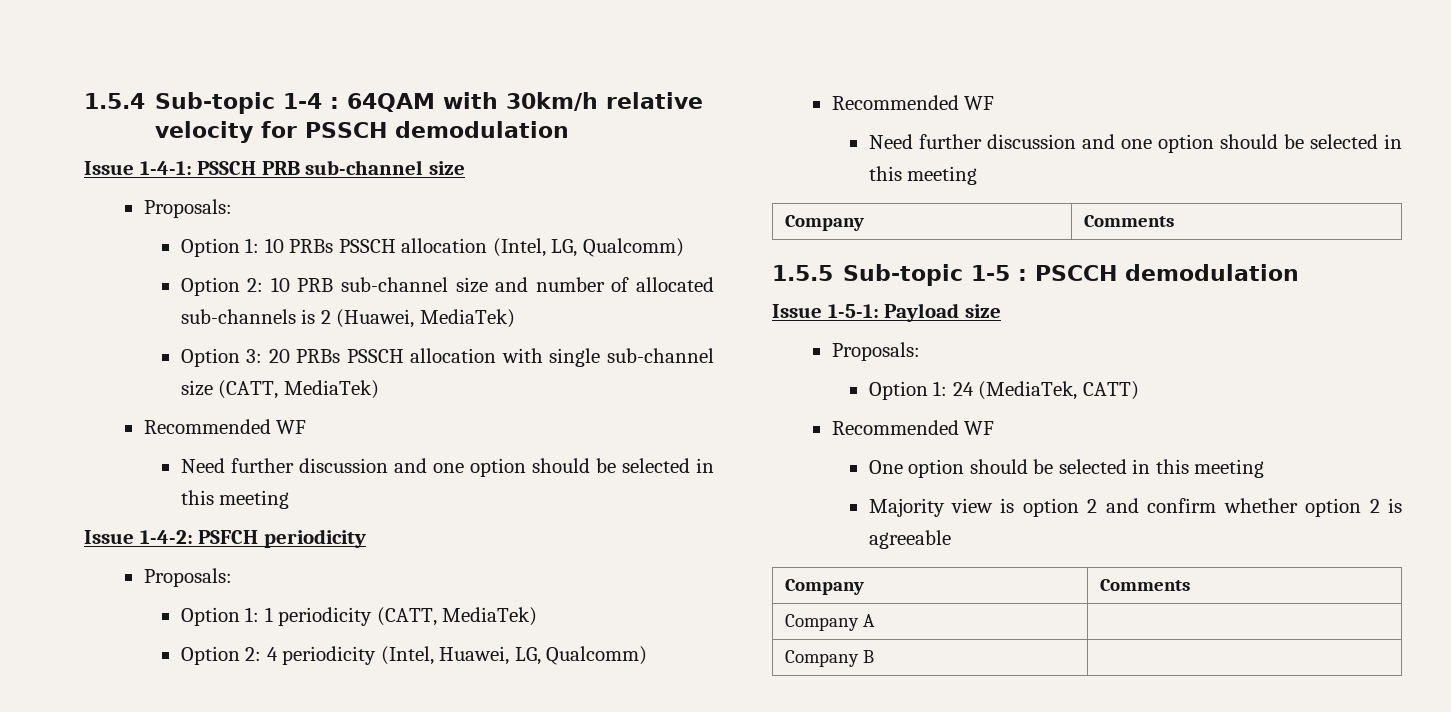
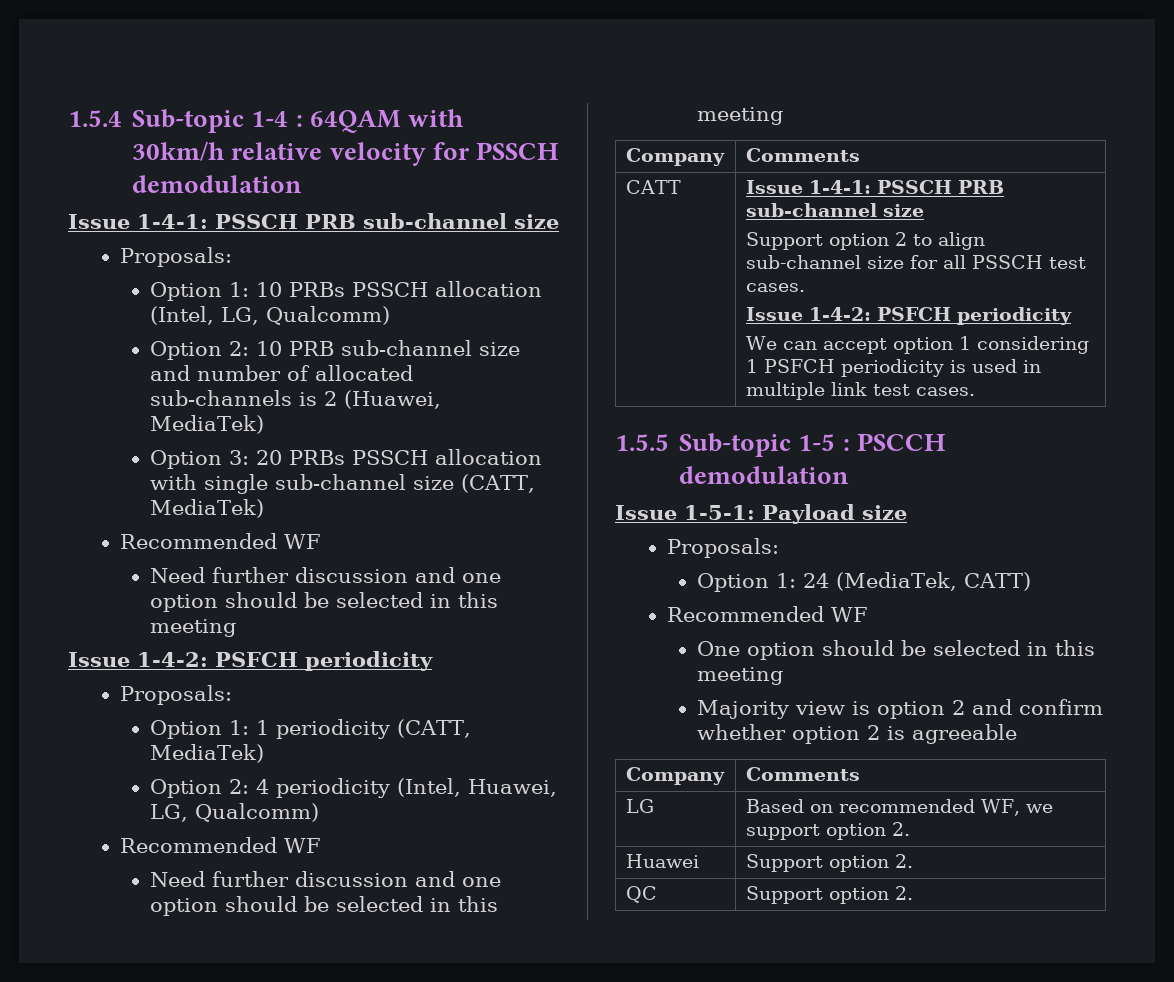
+ CATT | Issue 1-4-1: PSSCH PRB sub-channel size
+ Support option 2 to align sub-channel size for all PSSCH test cases.
+ Issue 1-4-2: PSFCH periodicity
+ We can accept option 1 considering 1 PSFCH periodicity is used in multiple link test cases.
- Company A |
- Company B |
+ LG | Based on recommended WF, we support option 2.
+ Huawei | Support option 2.
+ QC | Support option 2.

